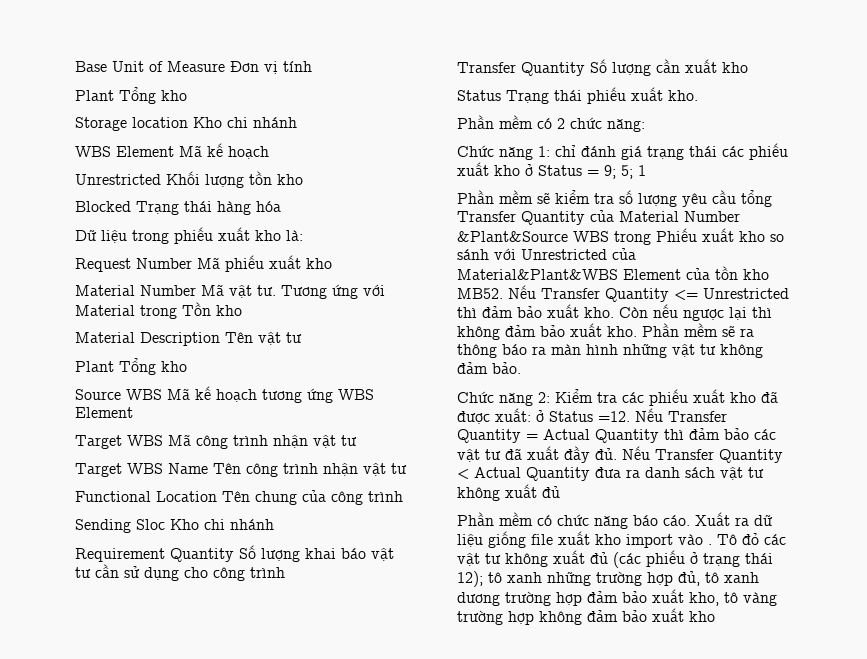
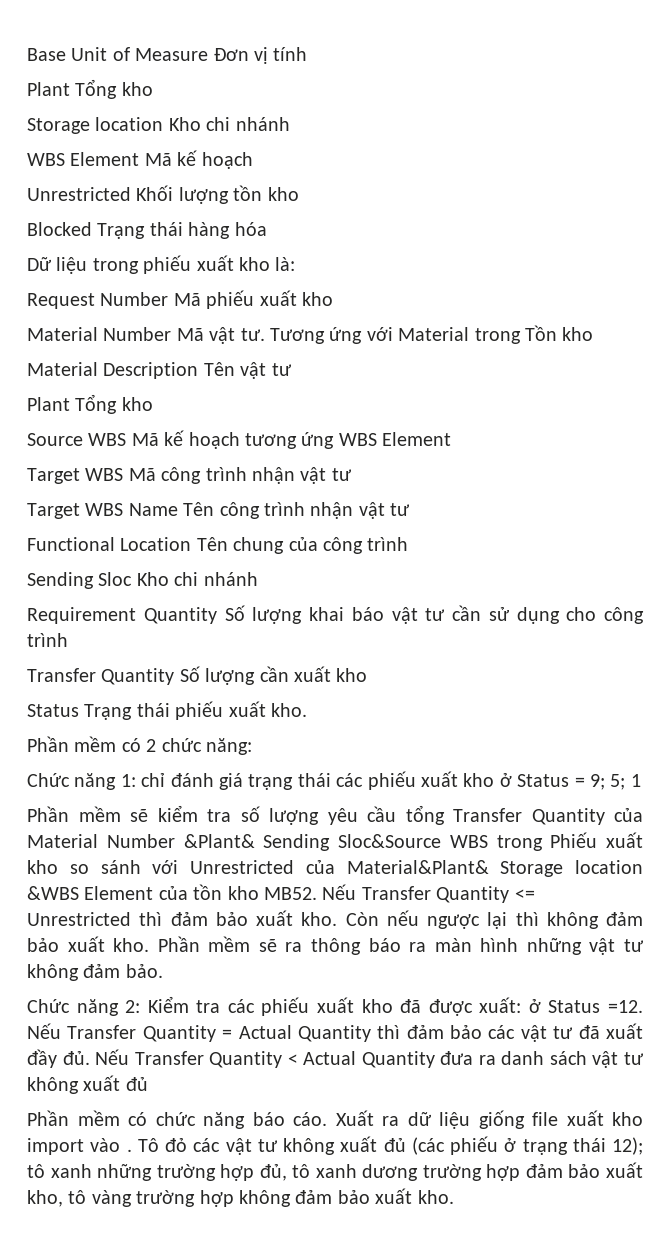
- Phần mềm sẽ kiểm tra số lượng yêu cầu tổng Transfer Quantity của Material Number &Plant&Source WBS trong Phiếu xuất kho so sánh với Unrestricted của Material&Plant&WBS Element của tồn kho MB52.
+ Phần mềm sẽ kiểm tra số lượng yêu cầu tổng Transfer Quantity của Material Number &Plant& Sending Sloc&Source WBS trong Phiếu xuất kho so sánh với Unrestricted của Material&Plant& Storage location &WBS Element của tồn kho MB52.
- Tô đỏ các vật tư không xuất đủ (các phiếu ở trạng thái 12); tô xanh những trường hợp đủ, tô xanh dương trường hợp đảm bảo xuất kho, tô vàng trường hợp không đảm bảo xuất kho
+ Tô đỏ các vật tư không xuất đủ (các phiếu ở trạng thái 12); tô xanh những trường hợp đủ, tô xanh dương trường hợp đảm bảo xuất kho, tô vàng trường hợp không đảm bảo xuất kho.

